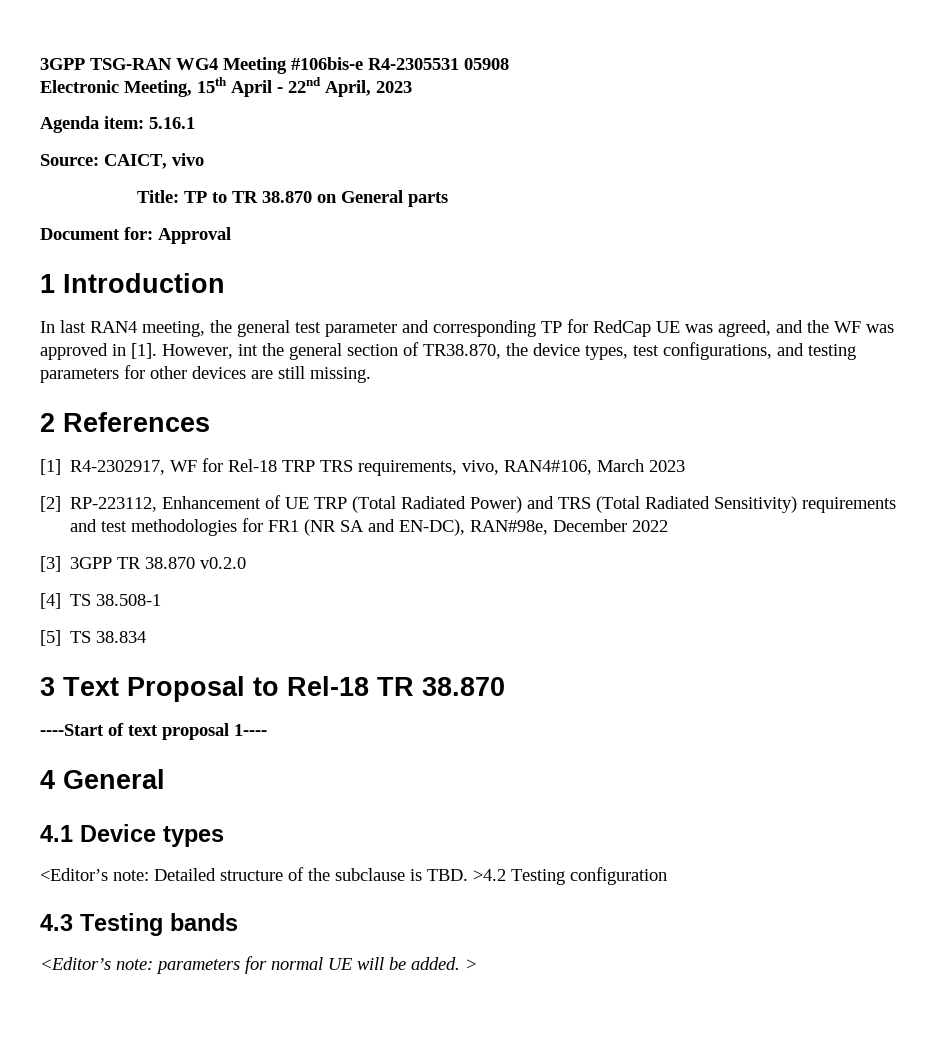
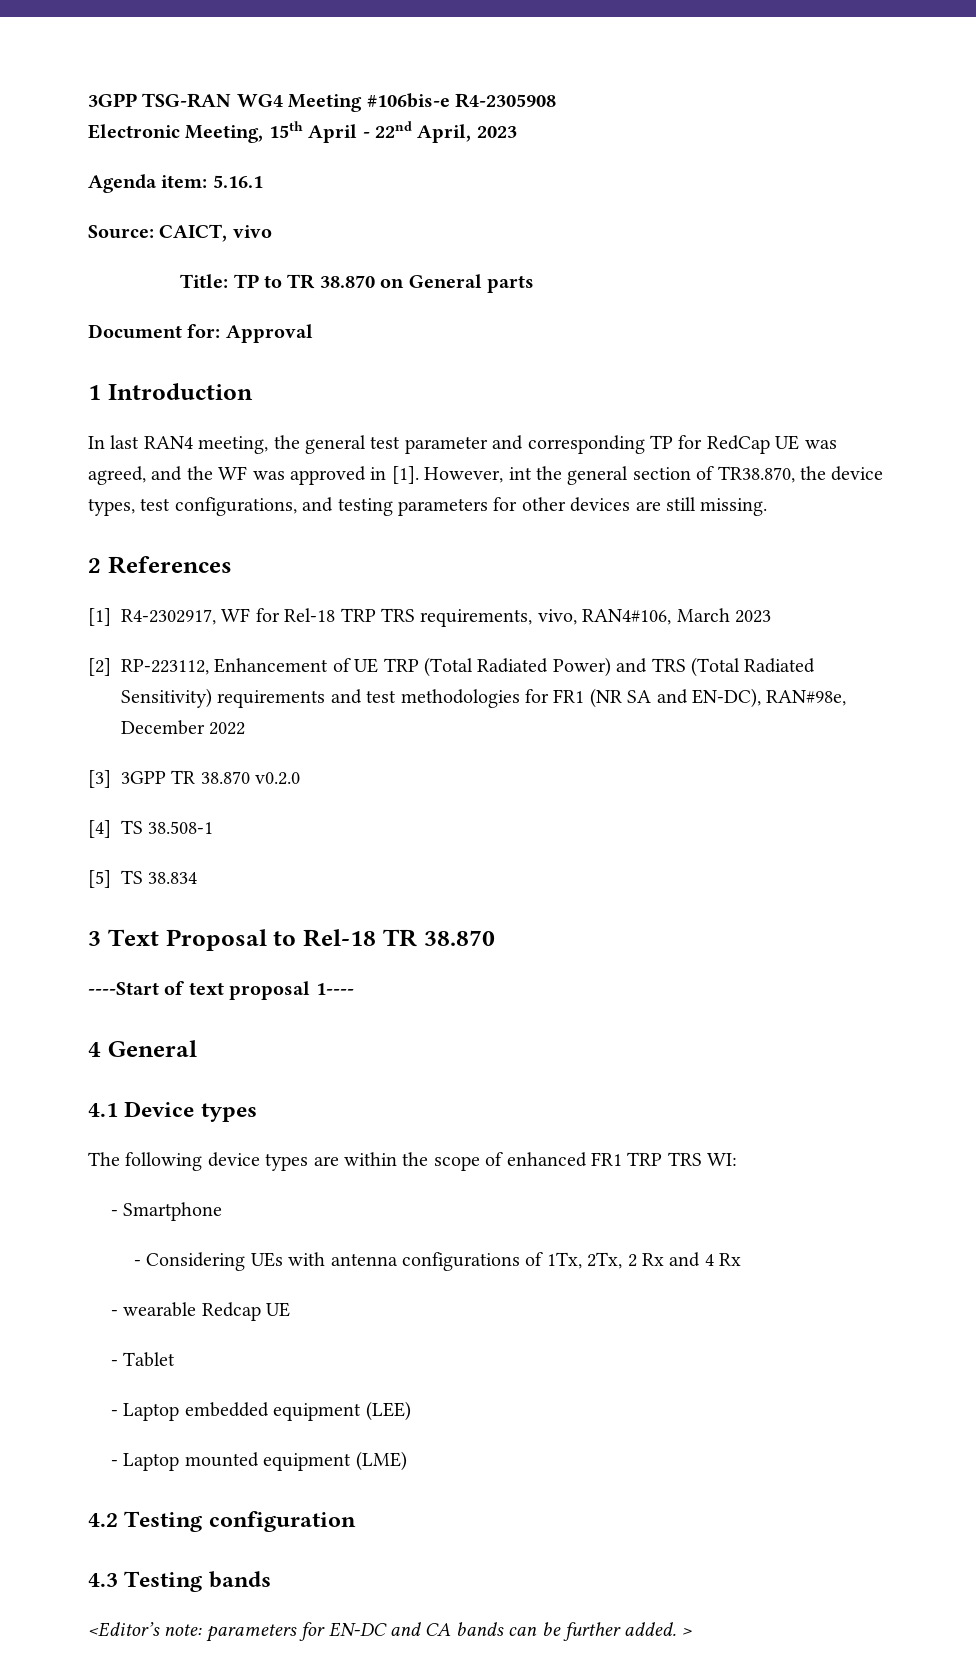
- 3GPP TSG-RAN WG4 Meeting #106bis-e R4-2305531 05908
+ 3GPP TSG-RAN WG4 Meeting #106bis-e R4-2305908
- <Editor’s note: Detailed structure of the subclause is TBD. >4.2 Testing configuration
+ The following device types are within the scope of enhanced FR1 TRP TRS WI:
+ - Smartphone
+ - Considering UEs with antenna configurations of 1Tx, 2Tx, 2 Rx and 4 Rx
+ - wearable Redcap UE
+ - Tablet
+ - Laptop embedded equipment (LEE)
+ - Laptop mounted equipment (LME)
+ 4.2 Testing configuration
- <Editor’s note: parameters for normal UE will be added.
+ <Editor’s note: parameters for EN-DC and CA bands can be further added.

